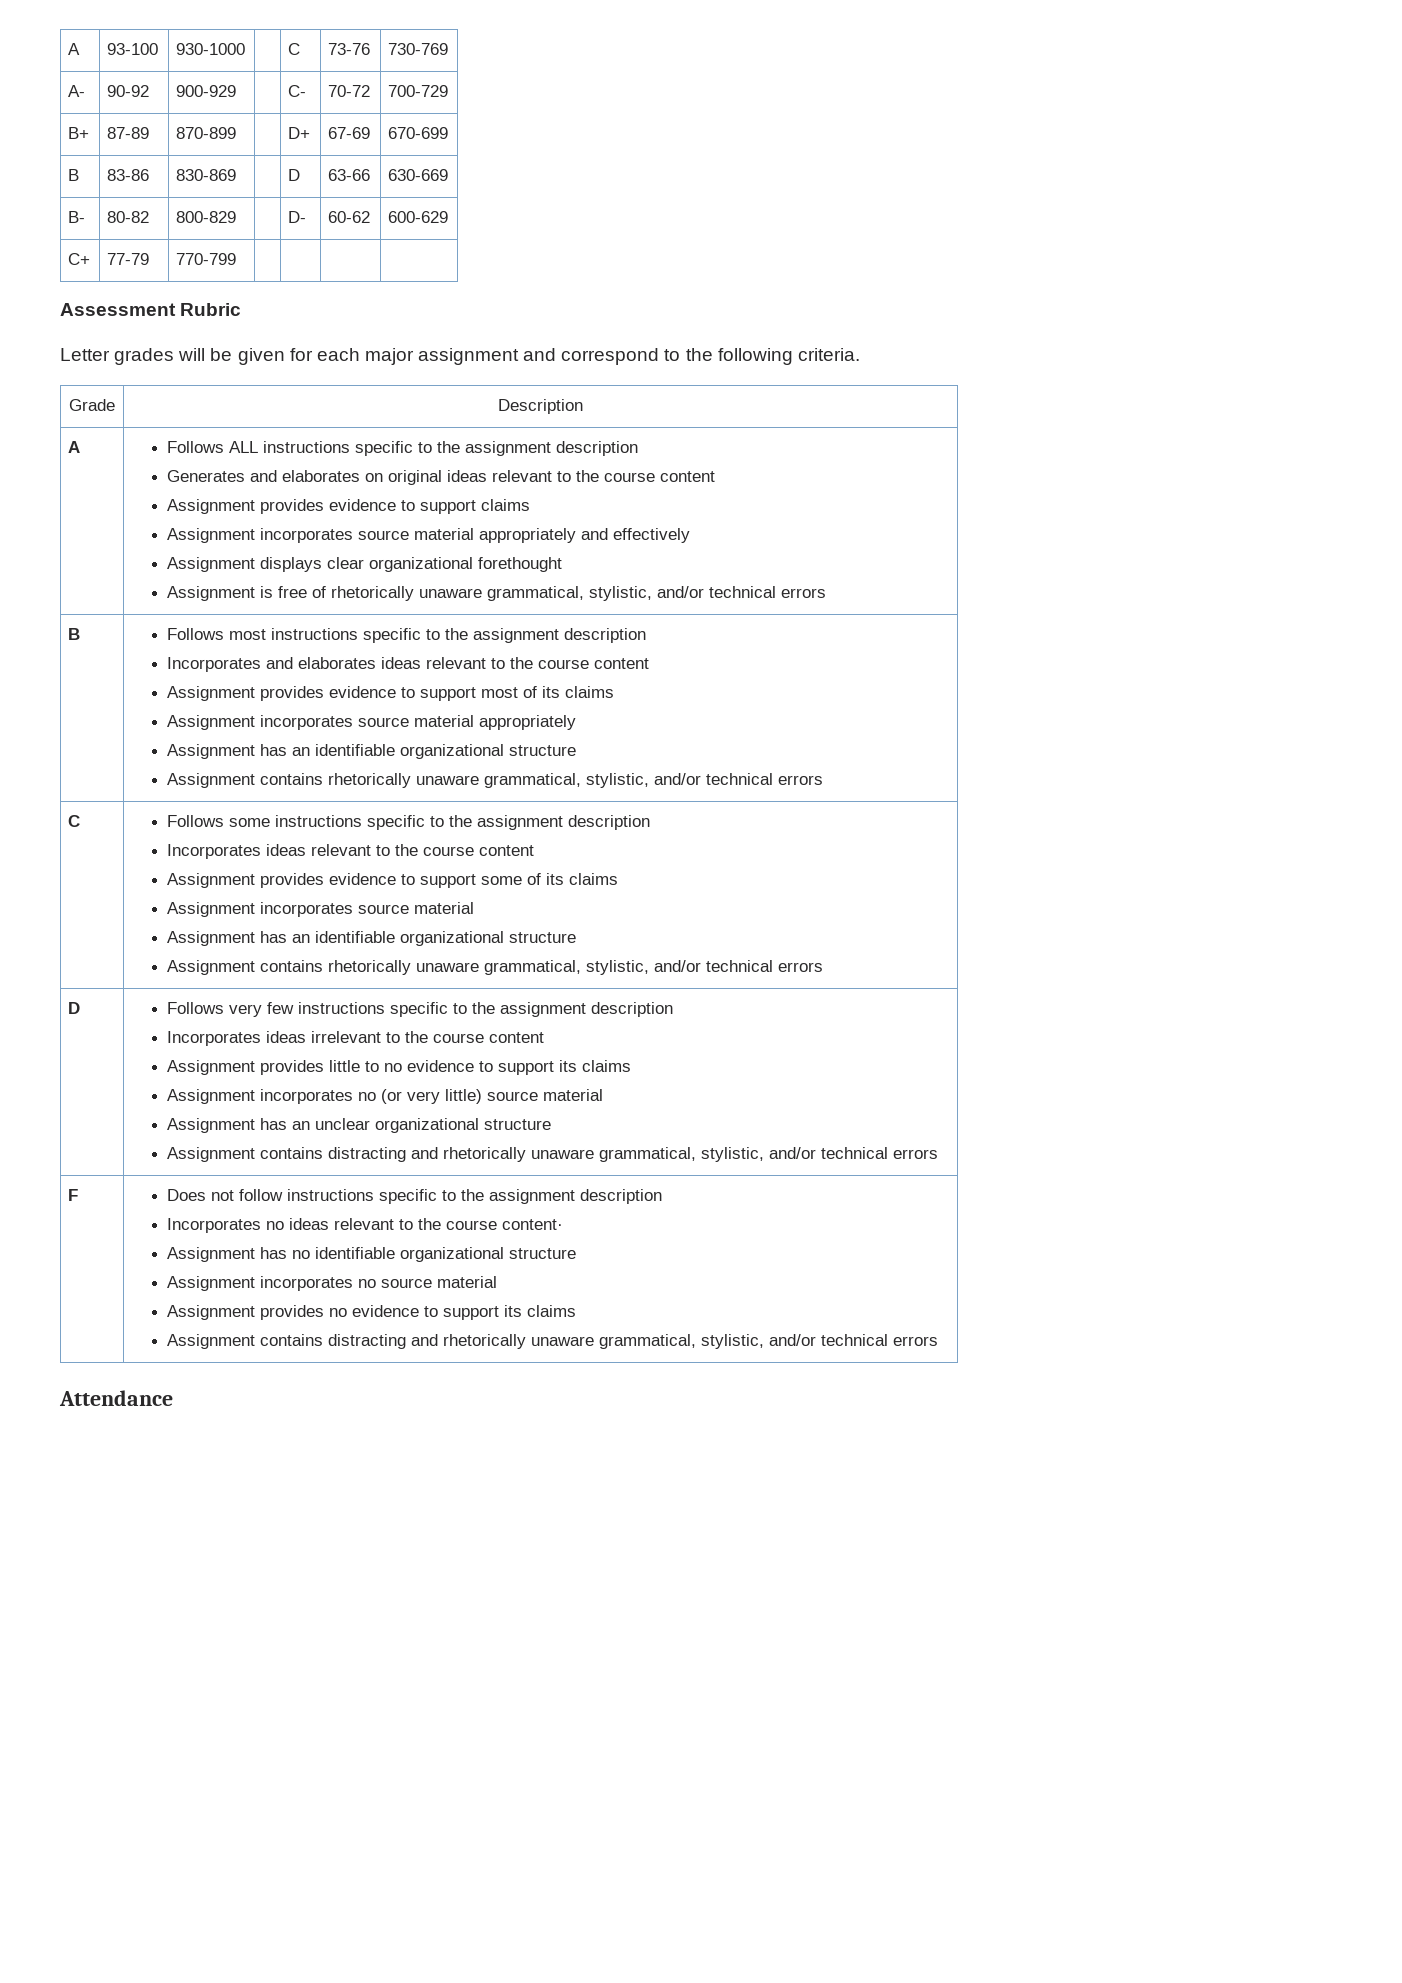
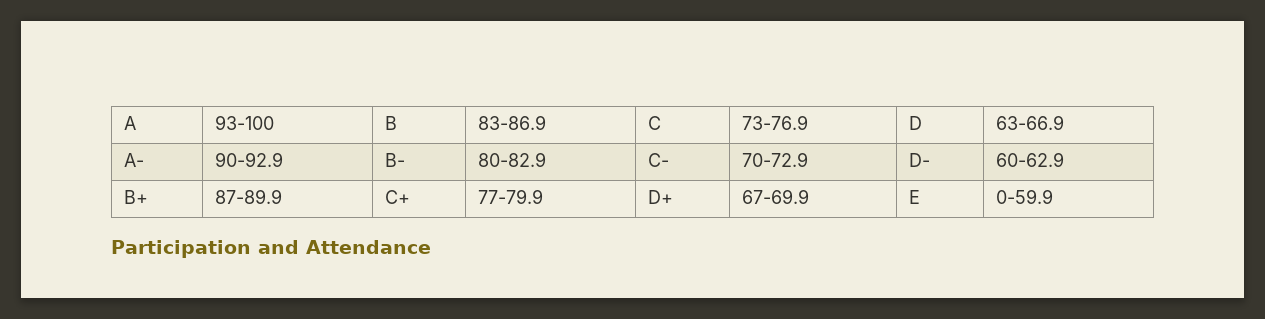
- A | 93-100 | 930-1000 | | C | 73-76 | 730-769
- A- | 90-92 | 900-929 | | C- | 70-72 | 700-729
- B+ | 87-89 | 870-899 | | D+ | 67-69 | 670-699
- B | 83-86 | 830-869 | | D | 63-66 | 630-669
- B- | 80-82 | 800-829 | | D- | 60-62 | 600-629
- C+ | 77-79 | 770-799 | | | |
- Assessment Rubric
- Letter grades will be given for each major assignment and correspond to the following criteria.
- Grade | Description
- A | Follows ALL instructions specific to the assignment description
- Generates and elaborates on original ideas relevant to the course content
- Assignment provides evidence to support claims
- Assignment incorporates source material appropriately and effectively
- Assignment displays clear organizational forethought
- Assignment is free of rhetorically unaware grammatical, stylistic, and/or technical errors
- B | Follows most instructions specific to the assignment description
- Incorporates and elaborates ideas relevant to the course content
- Assignment provides evidence to support most of its claims
- Assignment incorporates source material appropriately
- Assignment has an identifiable organizational structure
- Assignment contains rhetorically unaware grammatical, stylistic, and/or technical errors
- C | Follows some instructions specific to the assignment description
- Incorporates ideas relevant to the course content
- Assignment provides evidence to support some of its claims
- Assignment incorporates source material
- Assignment has an identifiable organizational structure
- Assignment contains rhetorically unaware grammatical, stylistic, and/or technical errors
- D | Follows very few instructions specific to the assignment description
- Incorporates ideas irrelevant to the course content
- Assignment provides little to no evidence to support its claims
- Assignment incorporates no (or very little) source material
- Assignment has an unclear organizational structure
- Assignment contains distracting and rhetorically unaware grammatical, stylistic, and/or technical errors
- F | Does not follow instructions specific to the assignment description
- Incorporates no ideas relevant to the course content·
- Assignment has no identifiable organizational structure
- Assignment incorporates no source material
- Assignment provides no evidence to support its claims
- Assignment contains distracting and rhetorically unaware grammatical, stylistic, and/or technical errors
- Attendance
+ A | 93-100 | B | 83-86.9 | C | 73-76.9 | D | 63-66.9
+ A- | 90-92.9 | B- | 80-82.9 | C- | 70-72.9 | D- | 60-62.9
+ B+ | 87-89.9 | C+ | 77-79.9 | D+ | 67-69.9 | E | 0-59.9
+ Participation and Attendance

